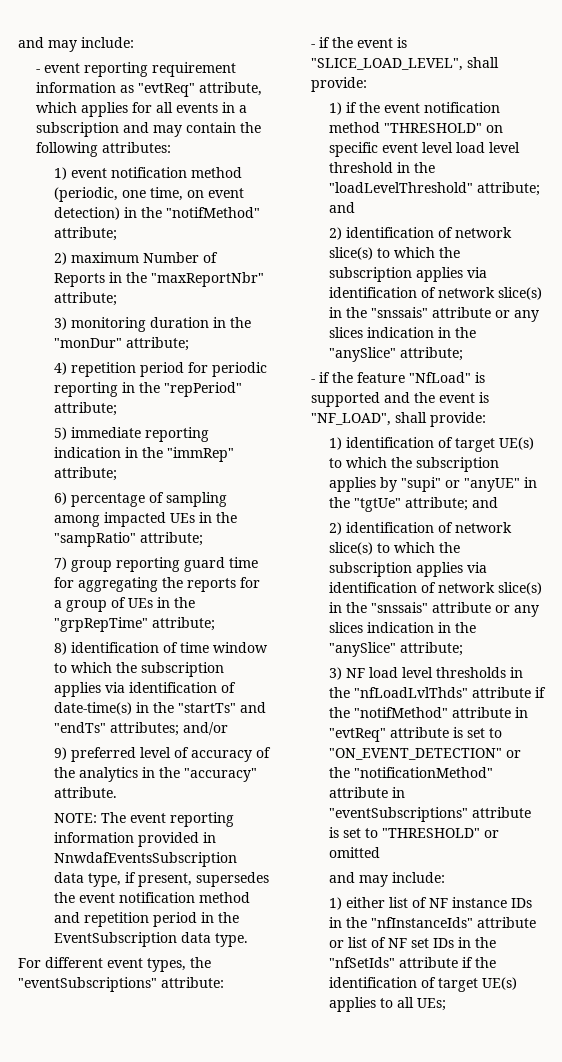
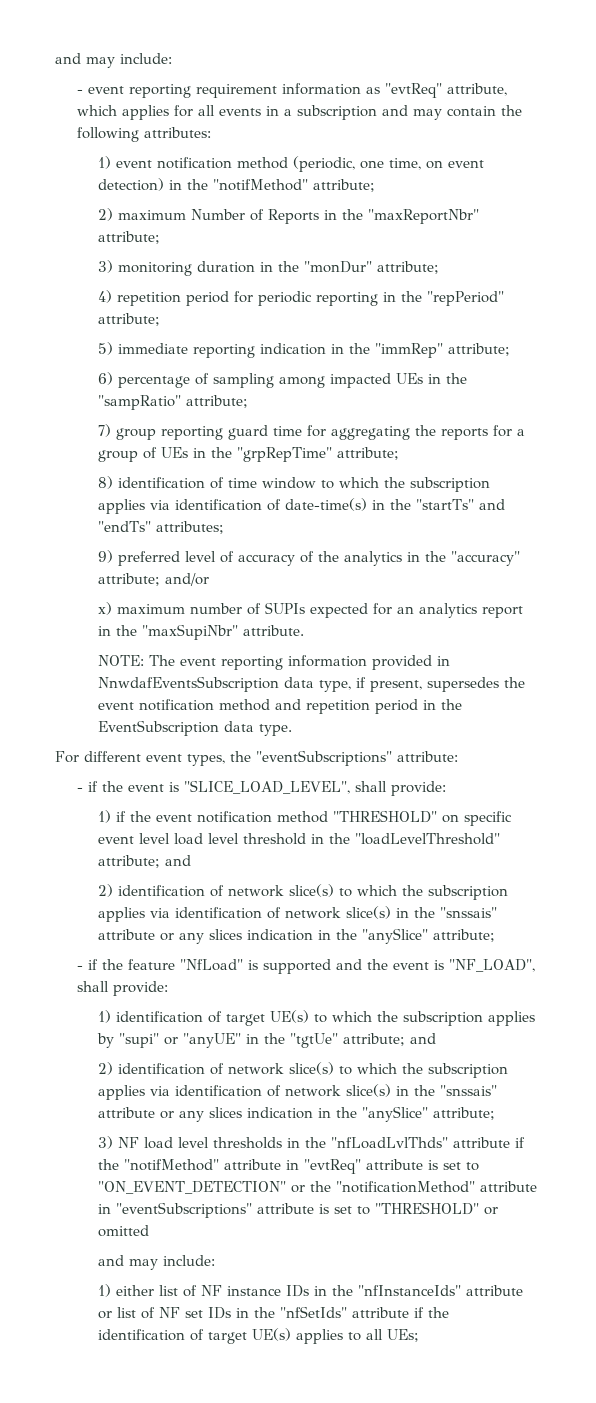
- 8) identification of time window to which the subscription applies via identification of date-time(s) in the "startTs" and "endTs" attributes; and/or
+ 8) identification of time window to which the subscription applies via identification of date-time(s) in the "startTs" and "endTs" attributes;
- 9) preferred level of accuracy of the analytics in the "accuracy" attribute.
+ 9) preferred level of accuracy of the analytics in the "accuracy" attribute; and/or
+ x) maximum number of SUPIs expected for an analytics report in the "maxSupiNbr" attribute.

